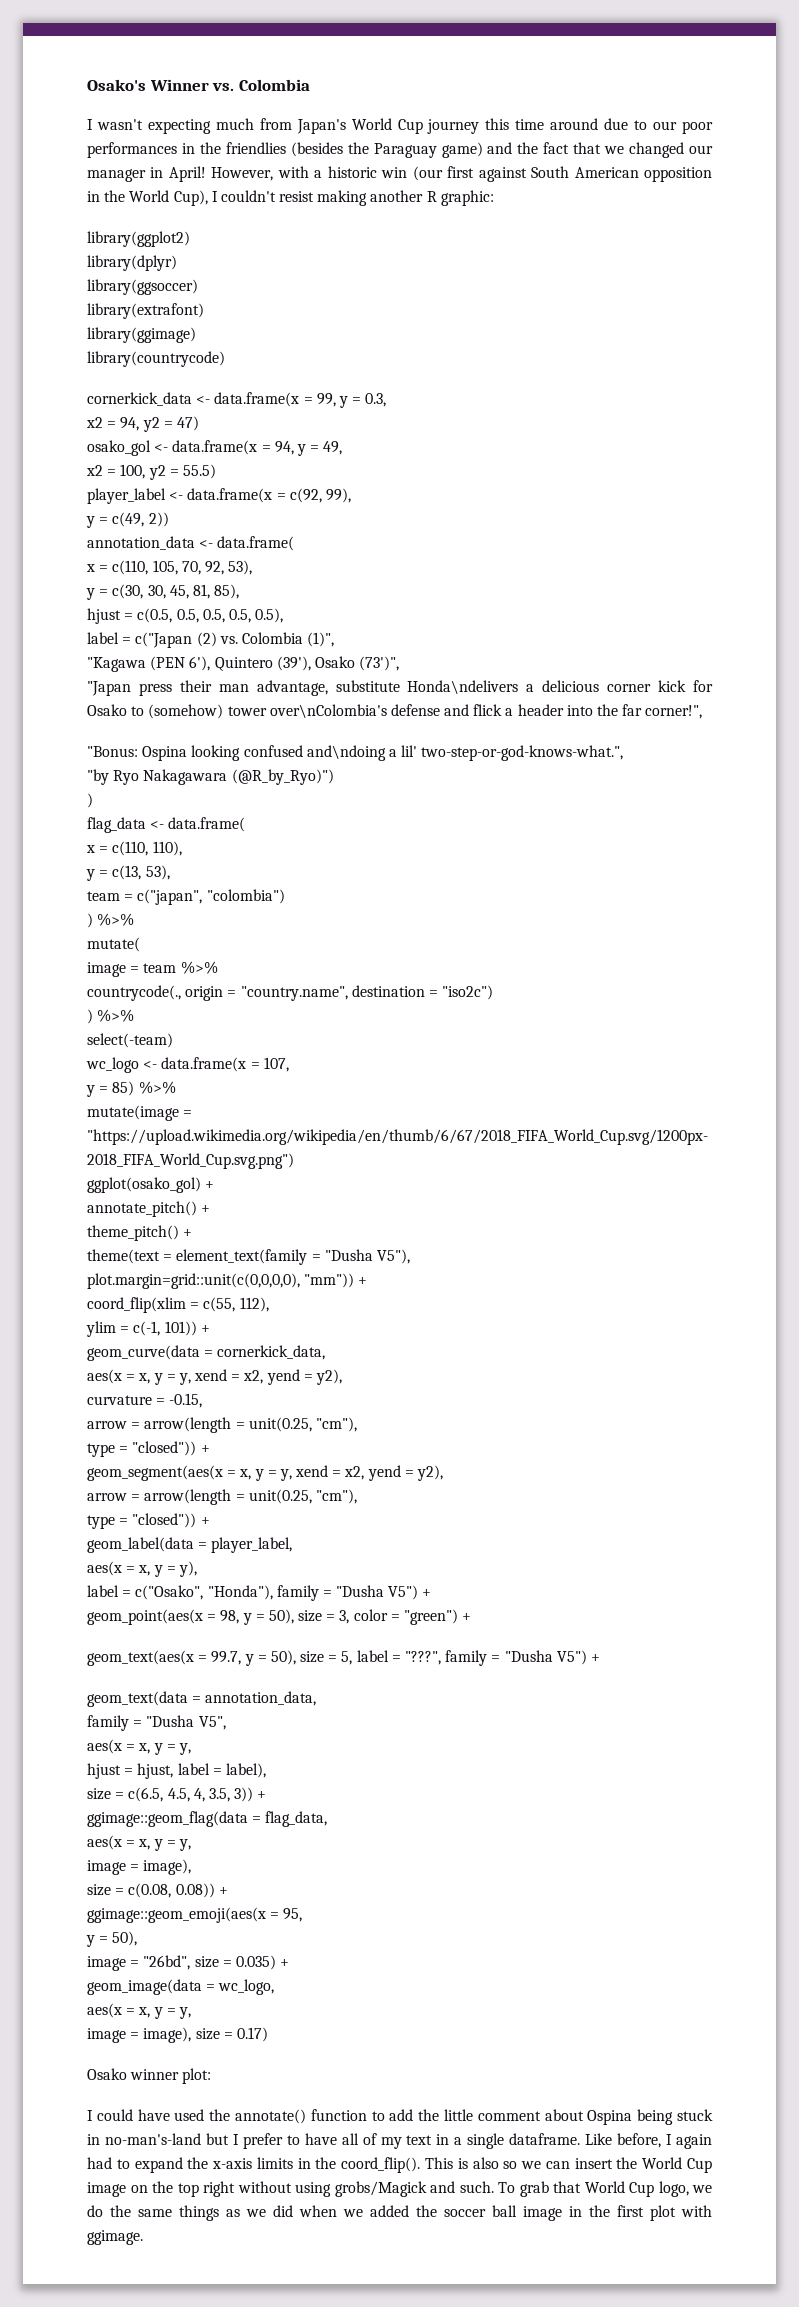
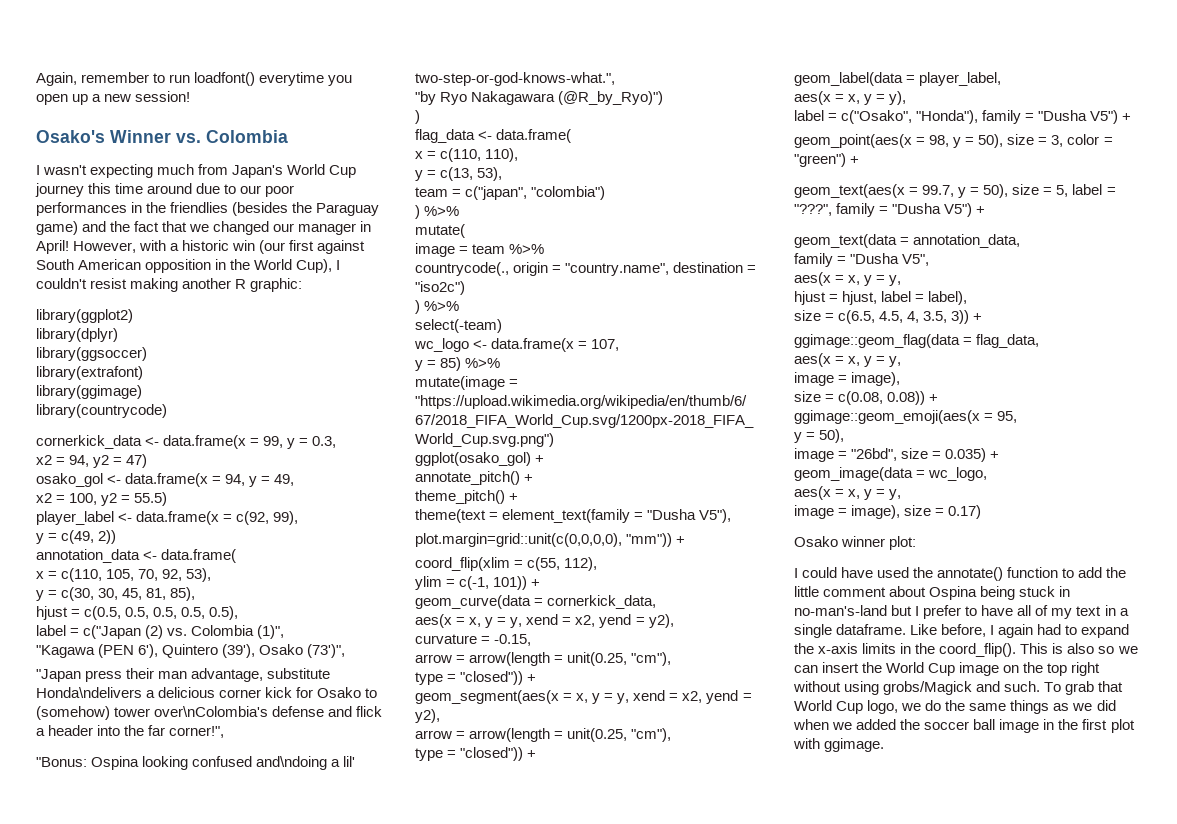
+ Again, remember to run loadfont() everytime you open up a new session!

